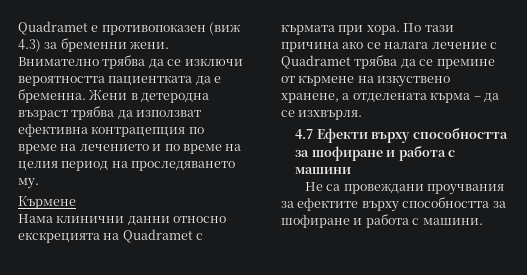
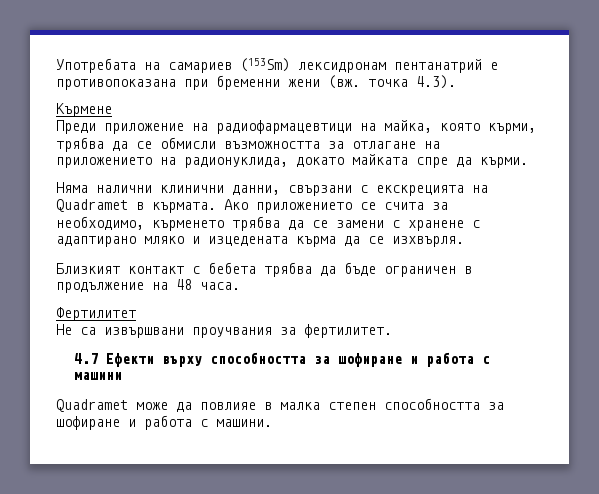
- Quadramet е противопоказен (виж 4.3) за бременни жени. Внимателно трябва да се изключи вероятността пациентката да е бременна. Жени в детеродна възраст трябва да използват ефективна контрацепция по време на лечението и по време на целия период на проследяването му.
+ Употребата на самариев (153Sm) лексидронам пентанатрий е противопоказана при бременни жени (вж. точка 4.3).
  Кърмене
- Нама клинични данни относно екскрецията на Quadramet с кърмата при хора. По тази причина ако се налага лечение с Quadramet трябва да се премине от кърмене на изкуствено хранене, а отделената кърма – да се изхвърля.
+ Преди приложение на радиофармацевтици на майка, която кърми, трябва да се обмисли възможността за отлагане на приложението на радионуклида, докато майката спре да кърми.
+ Няма налични клинични данни, свързани с екскрецията на Quadramet в кърмата. Ако приложението се счита за необходимо, кърменето трябва да се замени с хранене с адаптирано мляко и изцедената кърма да се изхвърля.
+ Близкият контакт с бебета трябва да бъде ограничен в продължение на 48 часа.
+ Фертилитет
+ Не са извършвани проучвания за фертилитет.
- Не са провеждани проучвания за ефектите върху способността за шофиране и работа с машини.
+ Quadramet може да повлияе в малка степен способността за шофиране и работа с машини.

